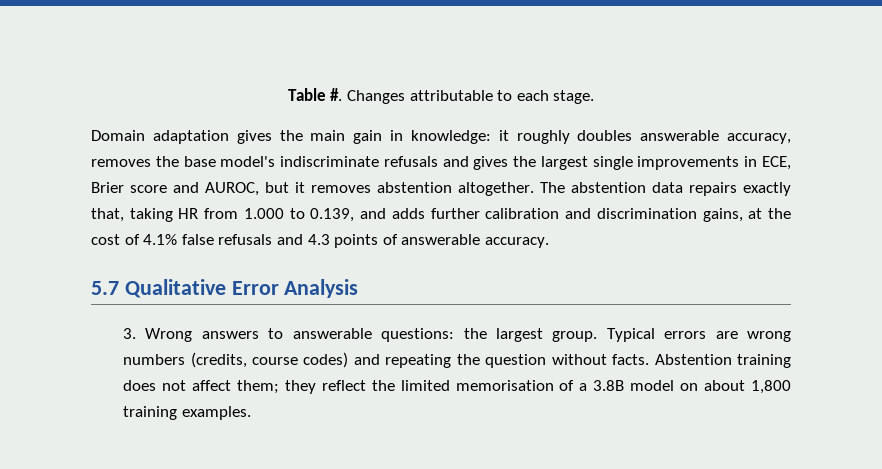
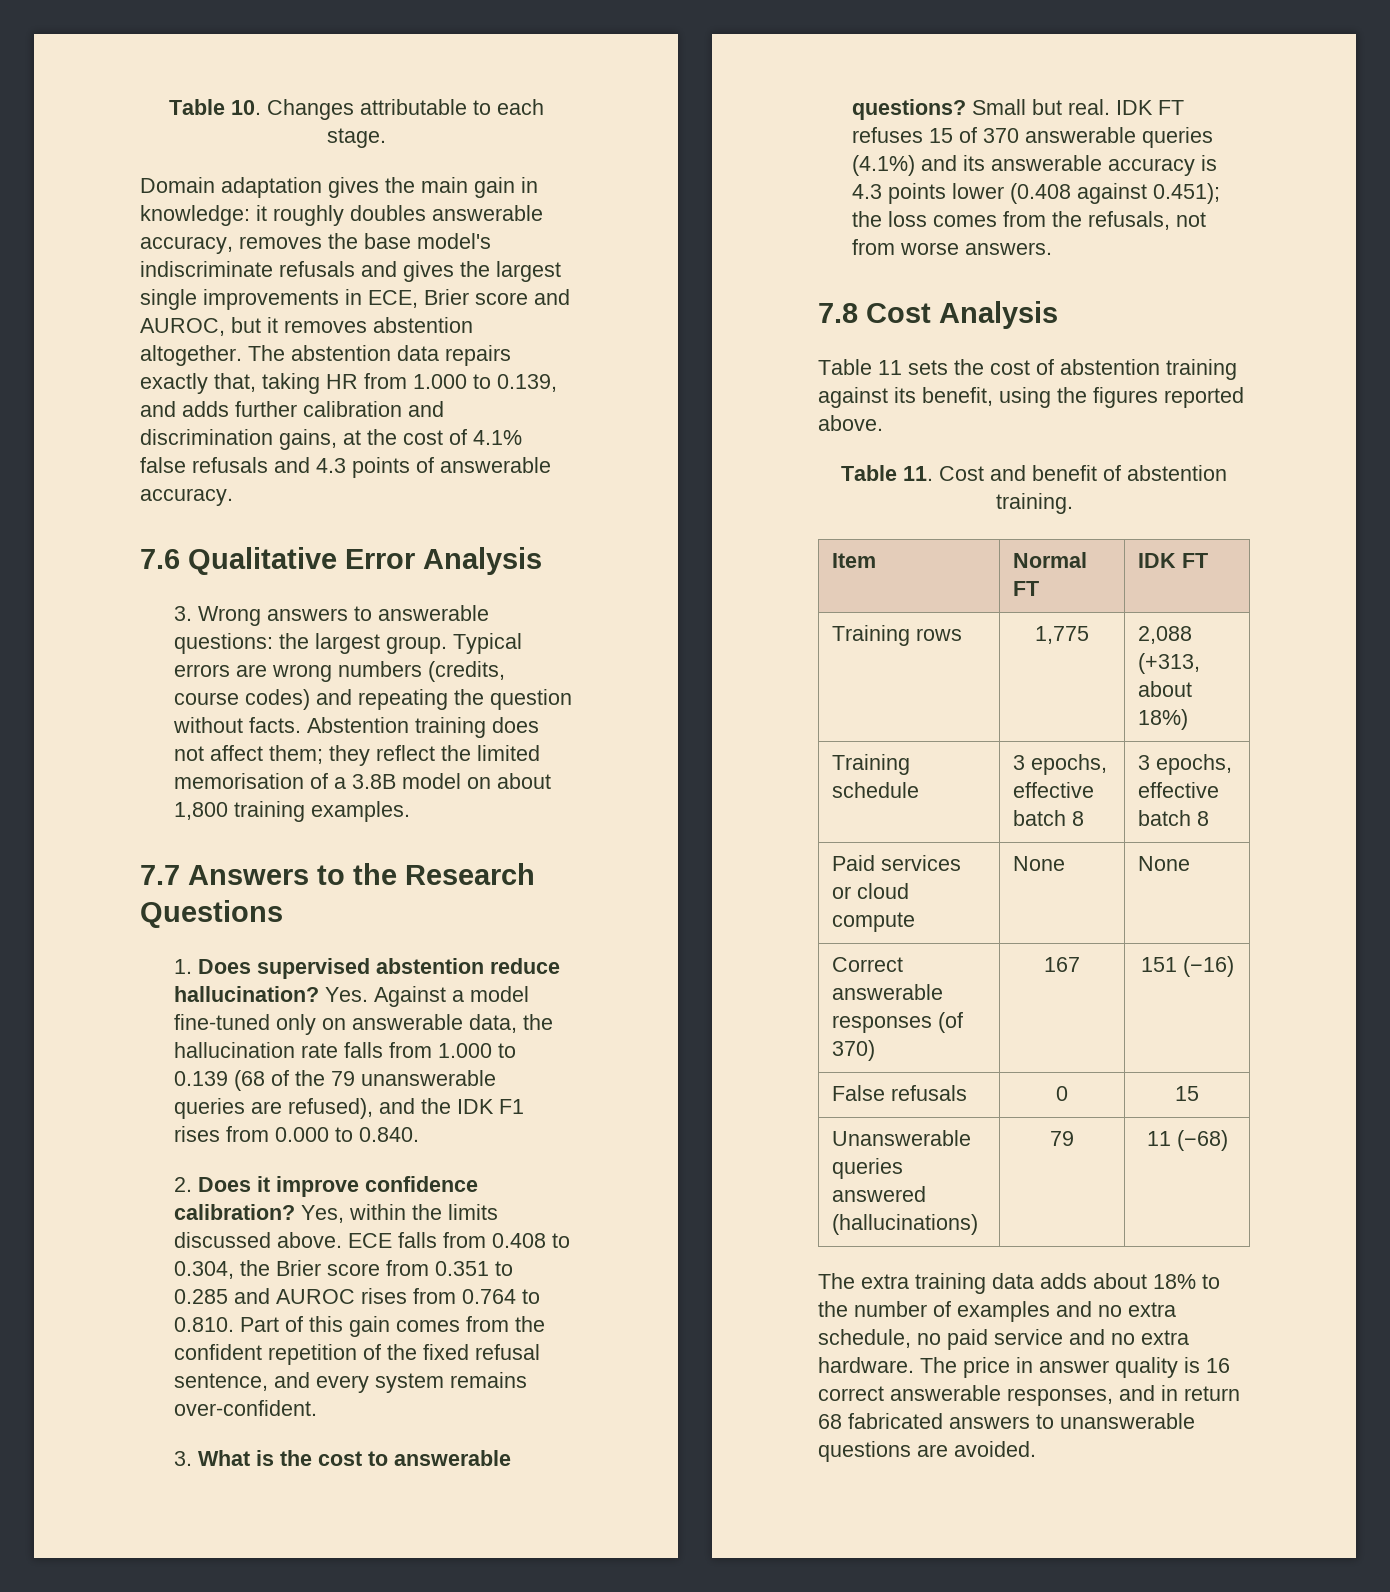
- Table #. Changes attributable to each stage.
+ Table 10. Changes attributable to each stage.
- 5.7 Qualitative Error Analysis
+ 7.6 Qualitative Error Analysis
+ 7.7 Answers to the Research Questions
+ 1. Does supervised abstention reduce hallucination? Yes. Against a model fine-tuned only on answerable data, the hallucination rate falls from 1.000 to 0.139 (68 of the 79 unanswerable queries are refused), and the IDK F1 rises from 0.000 to 0.840.
+ 2. Does it improve confidence calibration? Yes, within the limits discussed above. ECE falls from 0.408 to 0.304, the Brier score from 0.351 to 0.285 and AUROC rises from 0.764 to 0.810. Part of this gain comes from the confident repetition of the fixed refusal sentence, and every system remains over-confident.
+ 3. What is the cost to answerable questions? Small but real. IDK FT refuses 15 of 370 answerable queries (4.1%) and its answerable accuracy is 4.3 points lower (0.408 against 0.451); the loss comes from the refusals, not from worse answers.
+ 7.8 Cost Analysis
+ Table 11 sets the cost of abstention training against its benefit, using the figures reported above.
+ Table 11. Cost and benefit of abstention training.
+ Item | Normal FT | IDK FT
+ Training rows | 1,775 | 2,088 (+313, about 18%)
+ Training schedule | 3 epochs, effective batch 8 | 3 epochs, effective batch 8
+ Paid services or cloud compute | None | None
+ Correct answerable responses (of 370) | 167 | 151 (−16)
+ False refusals | 0 | 15
+ Unanswerable queries answered (hallucinations) | 79 | 11 (−68)
+ The extra training data adds about 18% to the number of examples and no extra schedule, no paid service and no extra hardware. The price in answer quality is 16 correct answerable responses, and in return 68 fabricated answers to unanswerable questions are avoided.

